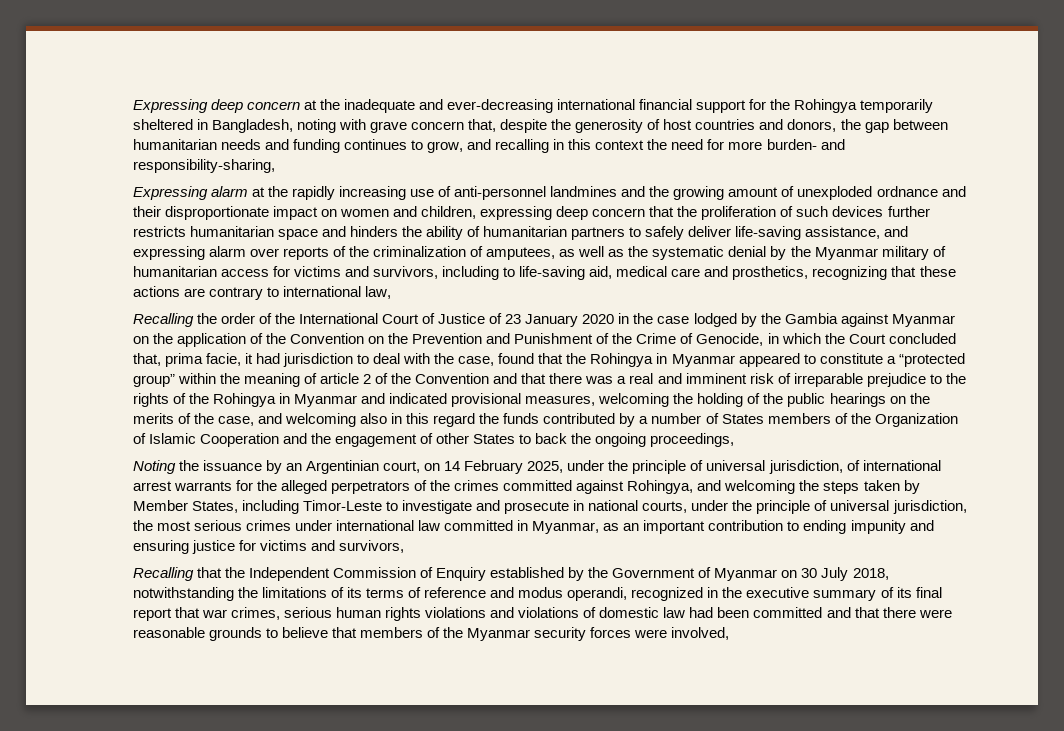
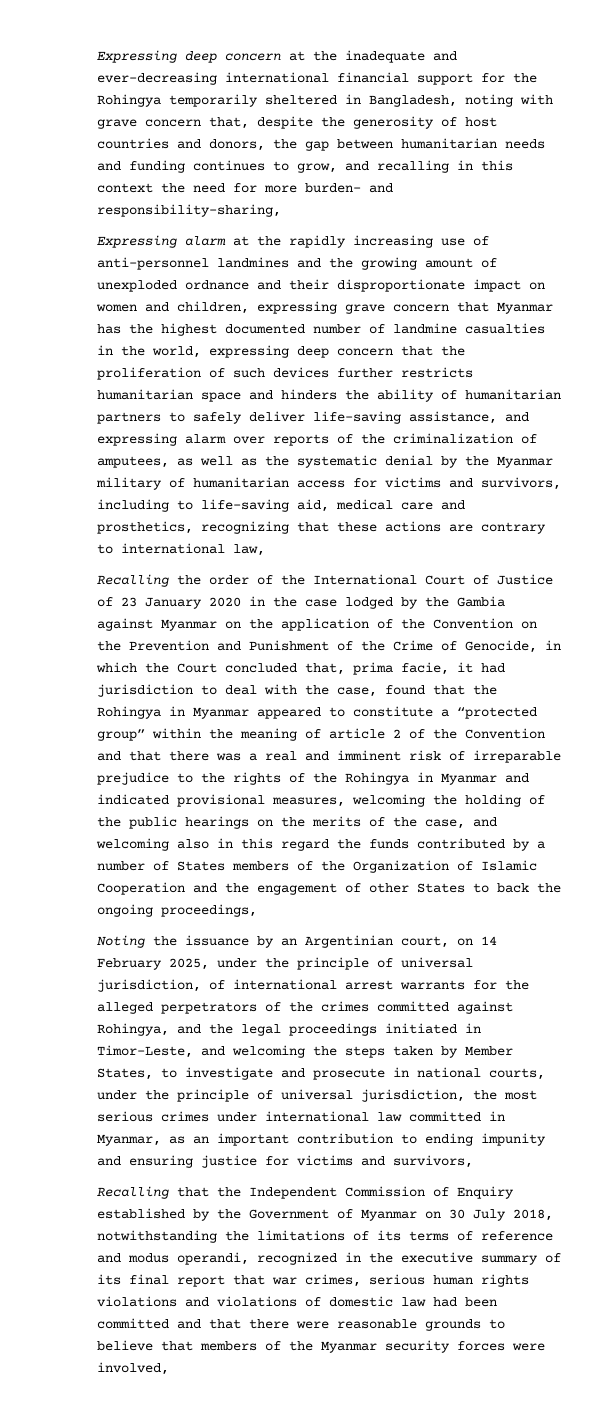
- Expressing alarm at the rapidly increasing use of anti-personnel landmines and the growing amount of unexploded ordnance and their disproportionate impact on women and children, expressing deep concern that the proliferation of such devices further restricts humanitarian space and hinders the ability of humanitarian partners to safely deliver life-saving assistance, and expressing alarm over reports of the criminalization of amputees, as well as the systematic denial by the Myanmar military of humanitarian access for victims and survivors, including to life-saving aid, medical care and prosthetics, recognizing that these actions are contrary to international law,
+ Expressing alarm at the rapidly increasing use of anti-personnel landmines and the growing amount of unexploded ordnance and their disproportionate impact on women and children, expressing grave concern that Myanmar has the highest documented number of landmine casualties in the world, expressing deep concern that the proliferation of such devices further restricts humanitarian space and hinders the ability of humanitarian partners to safely deliver life-saving assistance, and expressing alarm over reports of the criminalization of amputees, as well as the systematic denial by the Myanmar military of humanitarian access for victims and survivors, including to life-saving aid, medical care and prosthetics, recognizing that these actions are contrary to international law,
- Noting the issuance by an Argentinian court, on 14 February 2025, under the principle of universal jurisdiction, of international arrest warrants for the alleged perpetrators of the crimes committed against Rohingya, and welcoming the steps taken by Member States, including Timor-Leste to investigate and prosecute in national courts, under the principle of universal jurisdiction, the most serious crimes under international law committed in Myanmar, as an important contribution to ending impunity and ensuring justice for victims and survivors,
+ Noting the issuance by an Argentinian court, on 14 February 2025, under the principle of universal jurisdiction, of international arrest warrants for the alleged perpetrators of the crimes committed against Rohingya, and the legal proceedings initiated in Timor-Leste, and welcoming the steps taken by Member States, to investigate and prosecute in national courts, under the principle of universal jurisdiction, the most serious crimes under international law committed in Myanmar, as an important contribution to ending impunity and ensuring justice for victims and survivors,

